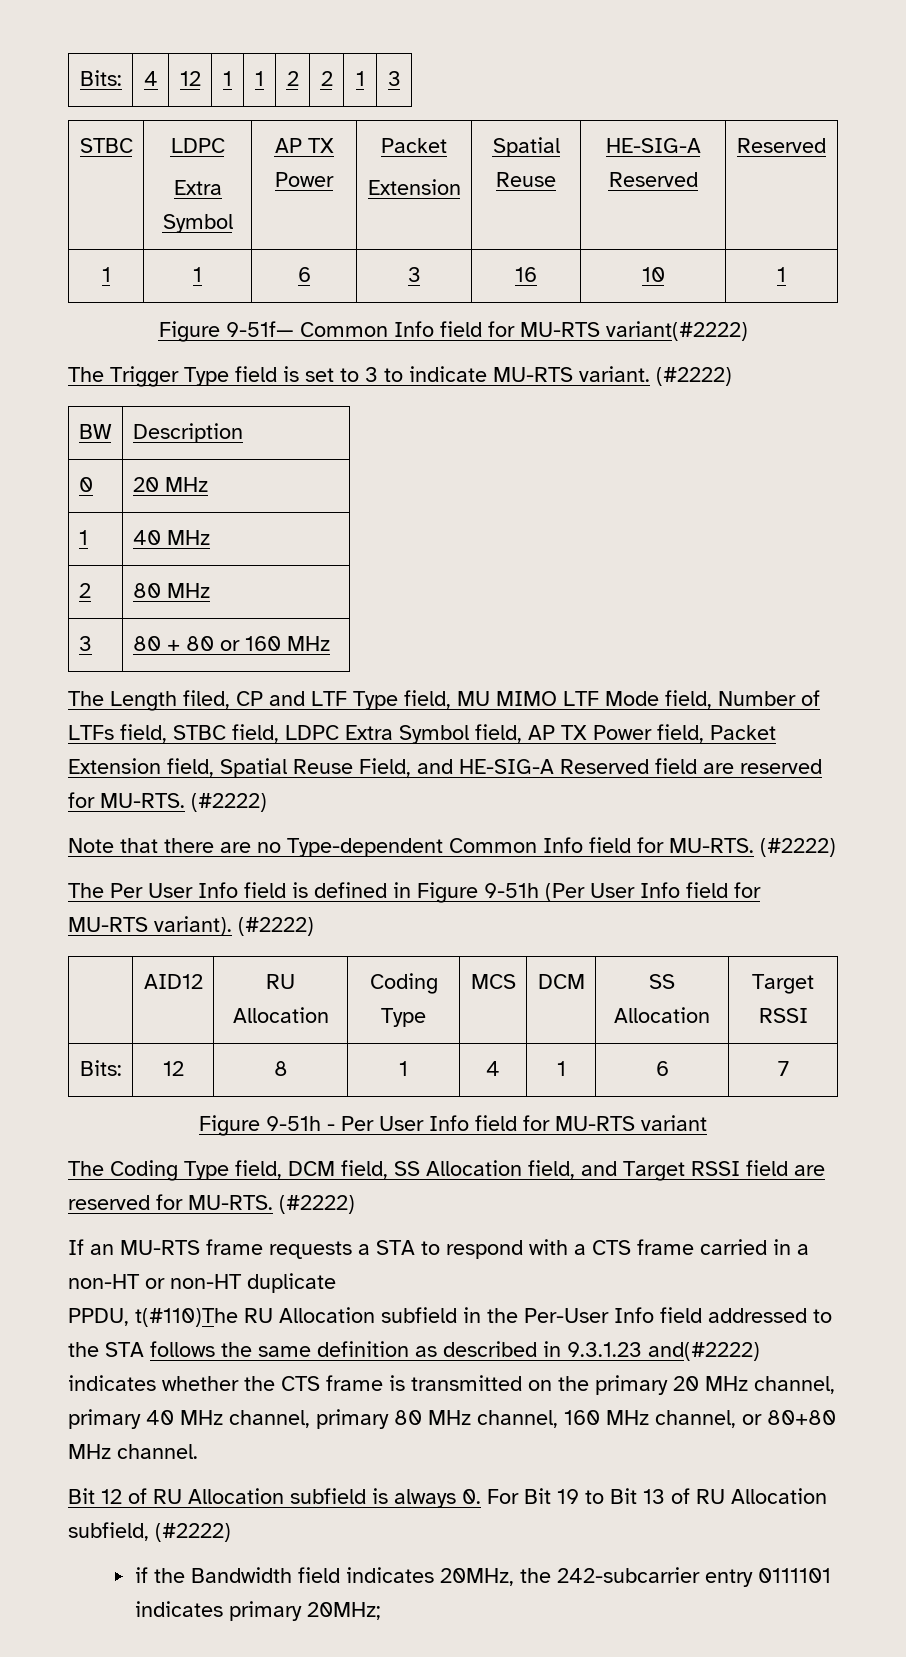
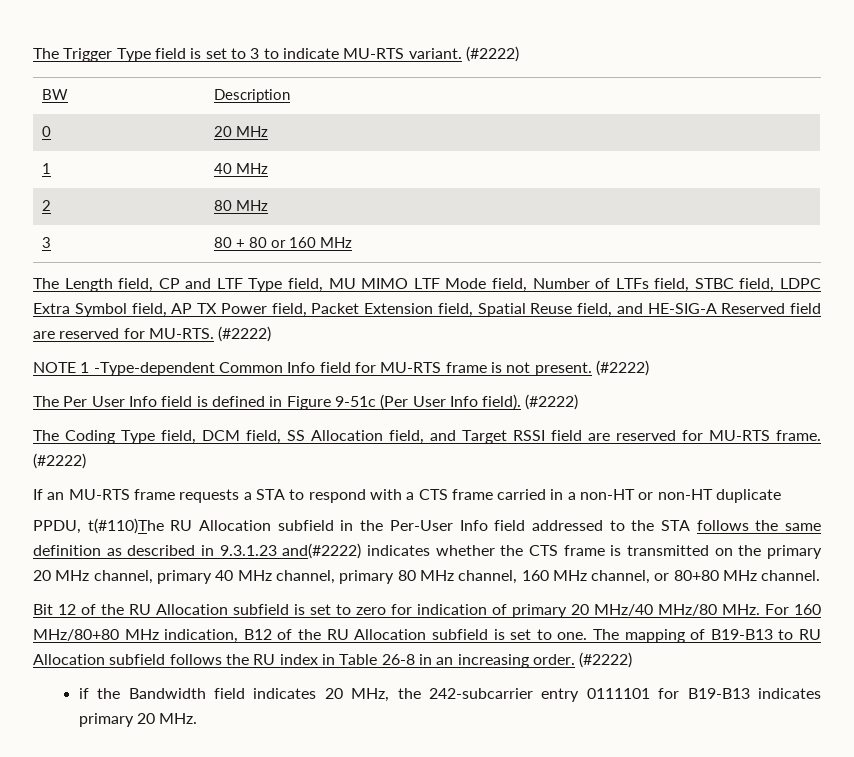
- Bits: | 4 | 12 | 1 | 1 | 2 | 2 | 1 | 3
- STBC | LDPC
- Extra Symbol | AP TX Power | Packet
- Extension | Spatial Reuse | HE-SIG-A Reserved | Reserved
- 1 | 1 | 6 | 3 | 16 | 10 | 1
- Figure 9-51f— Common Info field for MU-RTS variant(#2222)
- The Length filed, CP and LTF Type field, MU MIMO LTF Mode field, Number of LTFs field, STBC field, LDPC Extra Symbol field, AP TX Power field, Packet Extension field, Spatial Reuse Field, and HE-SIG-A Reserved field are reserved for MU-RTS.
+ The Length field, CP and LTF Type field, MU MIMO LTF Mode field, Number of LTFs field, STBC field, LDPC Extra Symbol field, AP TX Power field, Packet Extension field, Spatial Reuse field, and HE-SIG-A Reserved field are reserved for MU-RTS.
- Note that there are no Type-dependent Common Info field for MU-RTS.
+ NOTE 1 -Type-dependent Common Info field for MU-RTS frame is not present.
- The Per User Info field is defined in Figure 9-51h (Per User Info field for MU-RTS variant). (#2222)
- | AID12 | RU Allocation | Coding Type | MCS | DCM | SS Allocation | Target RSSI
- Bits: | 12 | 8 | 1 | 4 | 1 | 6 | 7
- Figure 9-51h - Per User Info field for MU-RTS variant
+ The Per User Info field is defined in Figure 9-51c (Per User Info field). (#2222)
- The Coding Type field, DCM field, SS Allocation field, and Target RSSI field are reserved for MU-RTS.
+ The Coding Type field, DCM field, SS Allocation field, and Target RSSI field are reserved for MU-RTS frame.
- Bit 12 of RU Allocation subfield is always 0. For Bit 19 to Bit 13 of RU Allocation subfield, (#2222)
+ Bit 12 of the RU Allocation subfield is set to zero for indication of primary 20 MHz/40 MHz/80 MHz. For 160 MHz/80+80 MHz indication, B12 of the RU Allocation subfield is set to one. The mapping of B19-B13 to RU Allocation subfield follows the RU index in Table 26-8 in an increasing order. (#2222)
- if the Bandwidth field indicates 20MHz, the 242-subcarrier entry 0111101 indicates primary 20MHz;
+ if the Bandwidth field indicates 20 MHz, the 242-subcarrier entry 0111101 for B19-B13 indicates primary 20 MHz.

